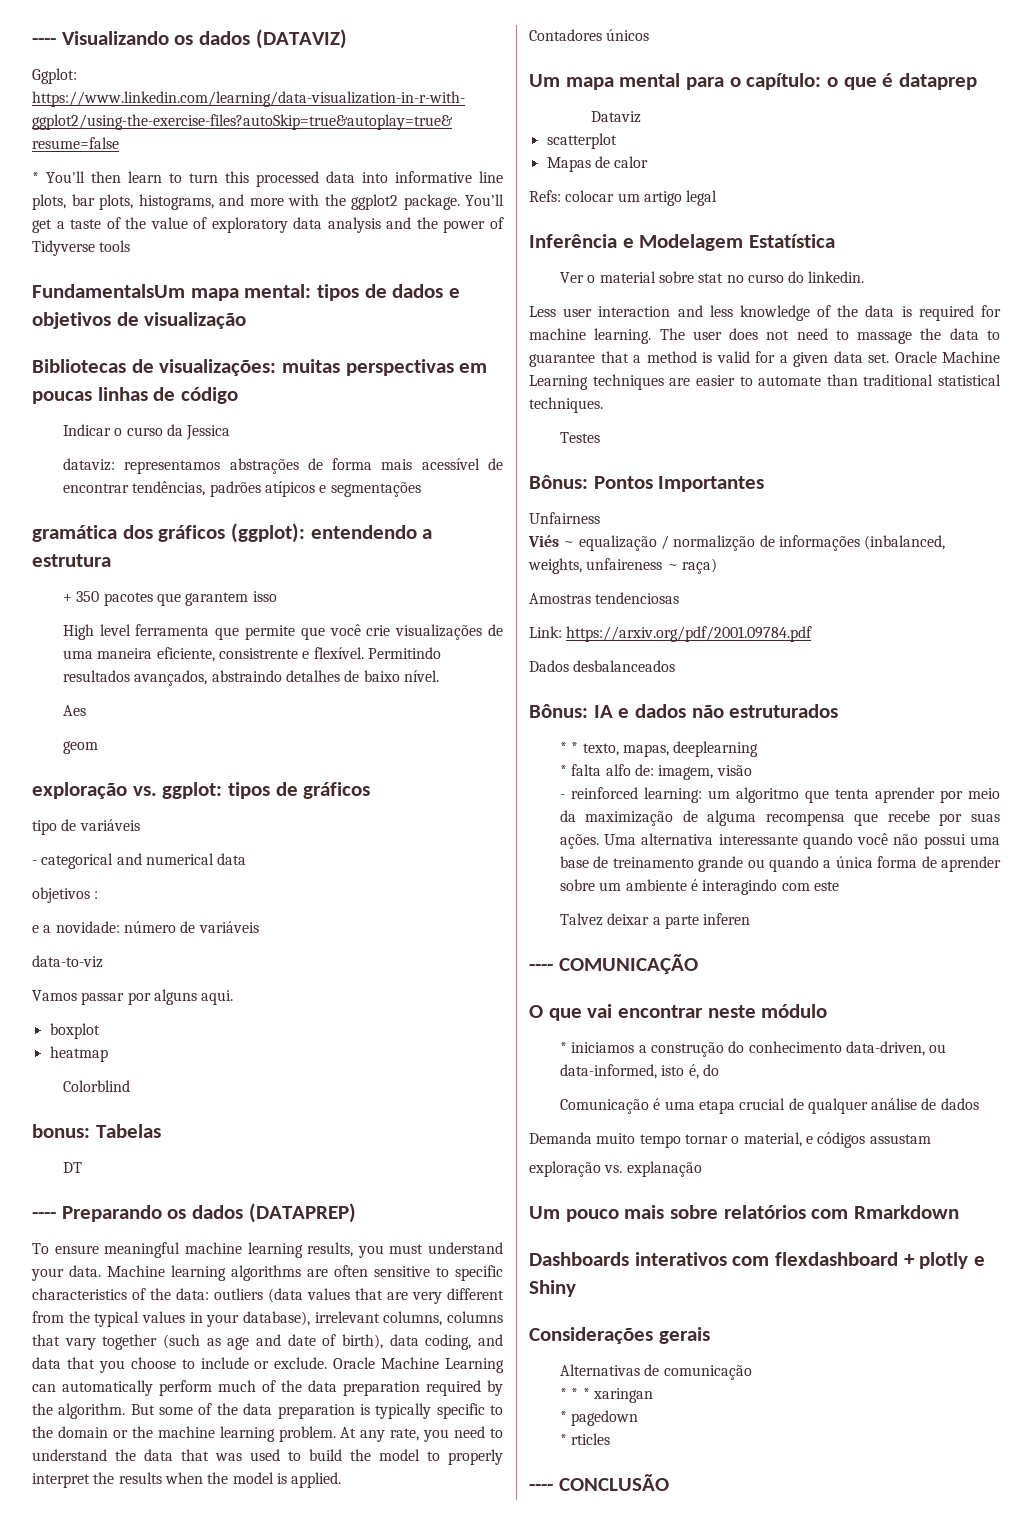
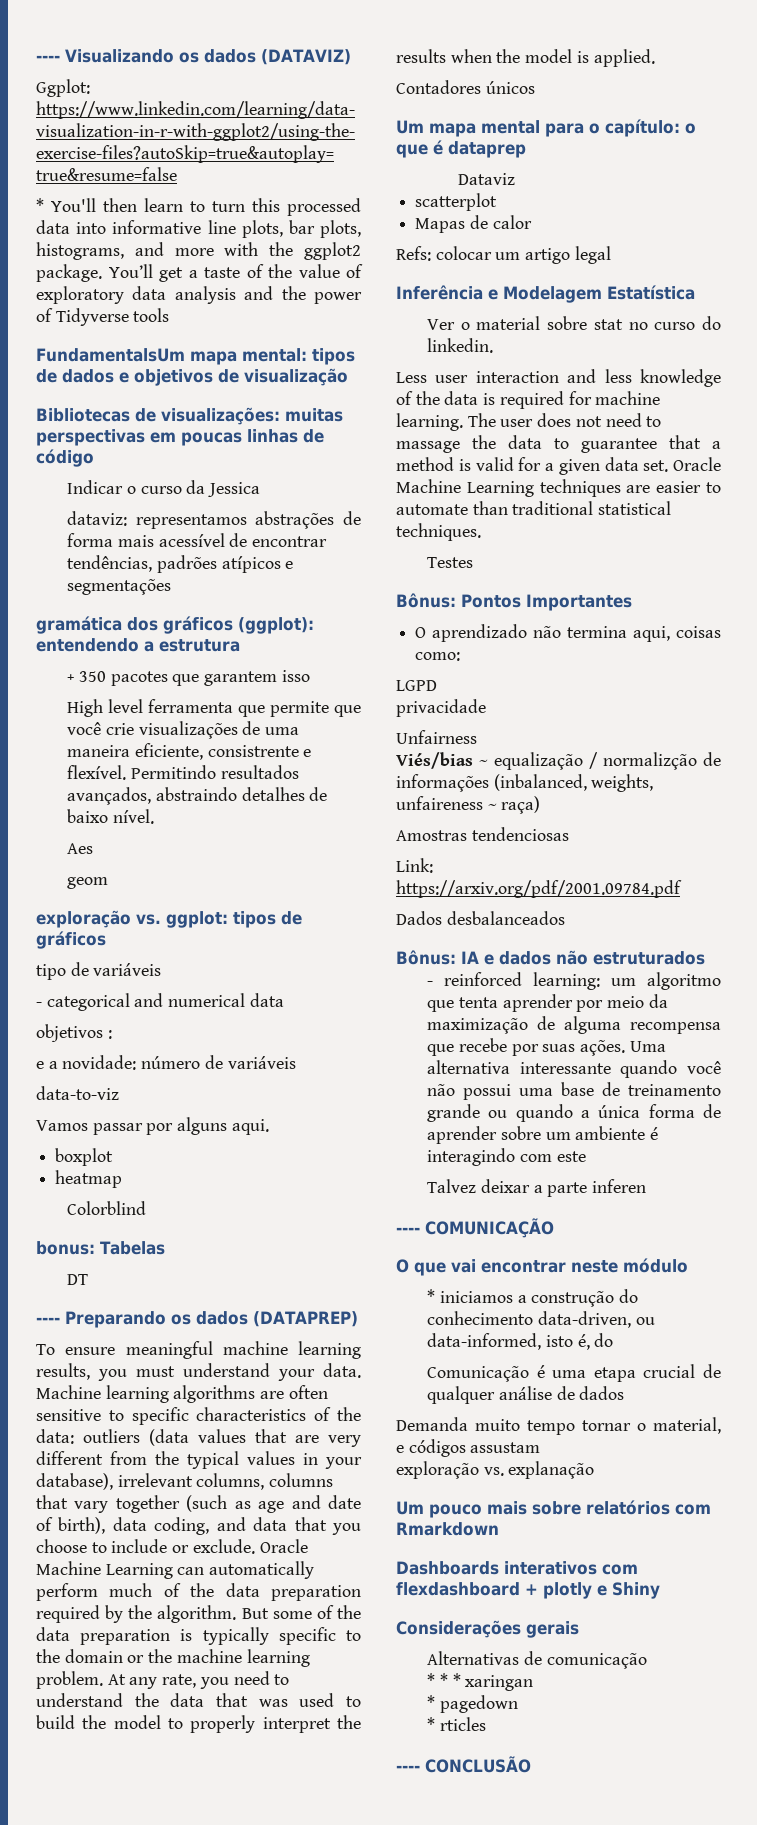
+ O aprendizado não termina aqui, coisas como:
+ LGPD
+ privacidade
- Viés ~ equalização / normalizção de informações (inbalanced, weights, unfaireness ~ raça)
+ Viés/bias ~ equalização / normalizção de informações (inbalanced, weights, unfaireness ~ raça)
- * * texto, mapas, deeplearning
- * falta alfo de: imagem, visão

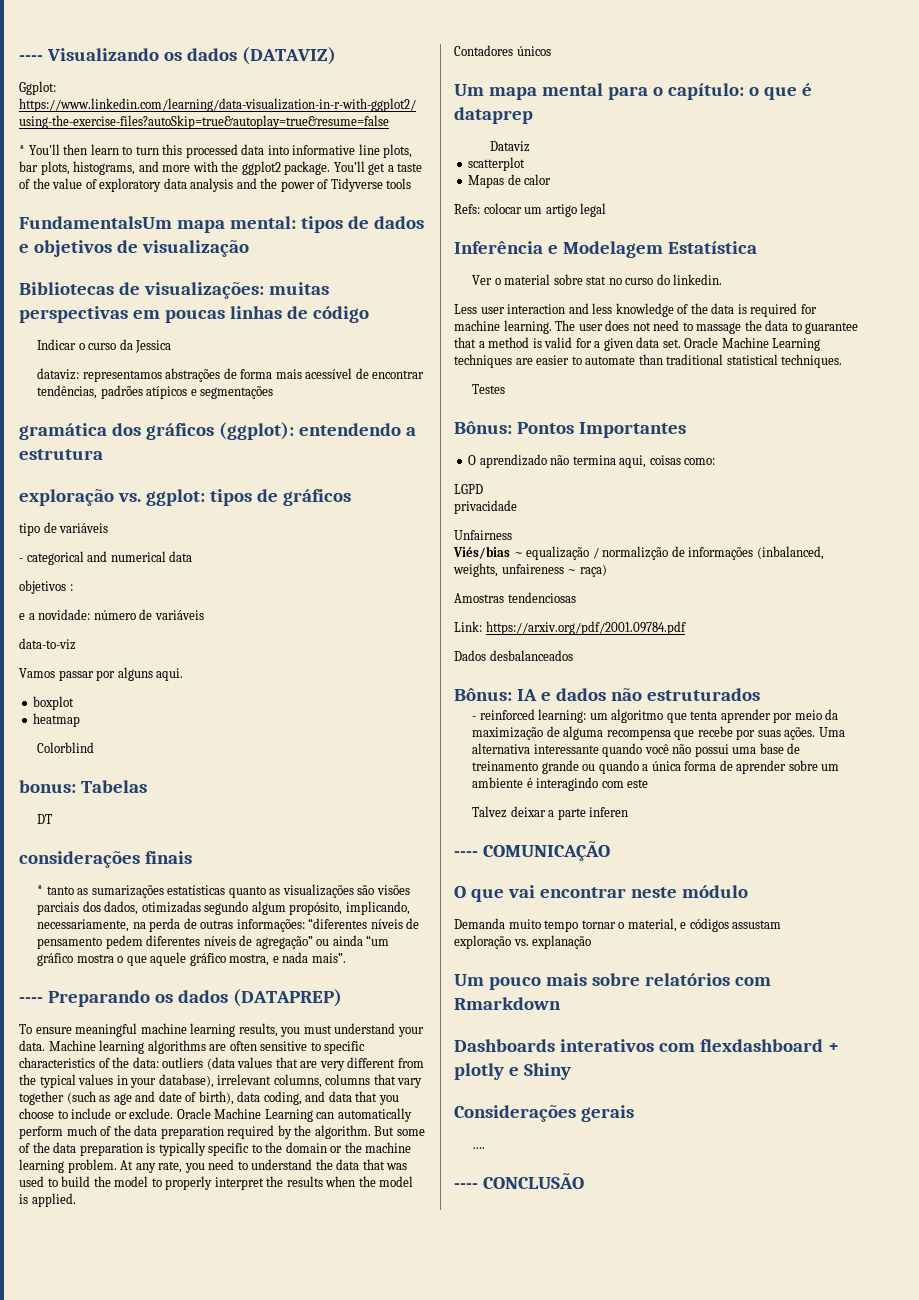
- + 350 pacotes que garantem isso
- High level ferramenta que permite que você crie visualizações de uma maneira eficiente, consistrente e flexível. Permitindo resultados avançados, abstraindo detalhes de baixo nível.
- Aes
- geom
+ considerações finais
+ * tanto as sumarizações estatísticas quanto as visualizações são visões parciais dos dados, otimizadas segundo algum propósito, implicando, necessariamente, na perda de outras informações: “diferentes níveis de pensamento pedem diferentes níveis de agregação” ou ainda “um gráfico mostra o que aquele gráfico mostra, e nada mais”.
- * iniciamos a construção do conhecimento data-driven, ou data-informed, isto é, do
- Comunicação é uma etapa crucial de qualquer análise de dados
- Alternativas de comunicação
- * * * xaringan
- * pagedown
- * rticles
+ ….

